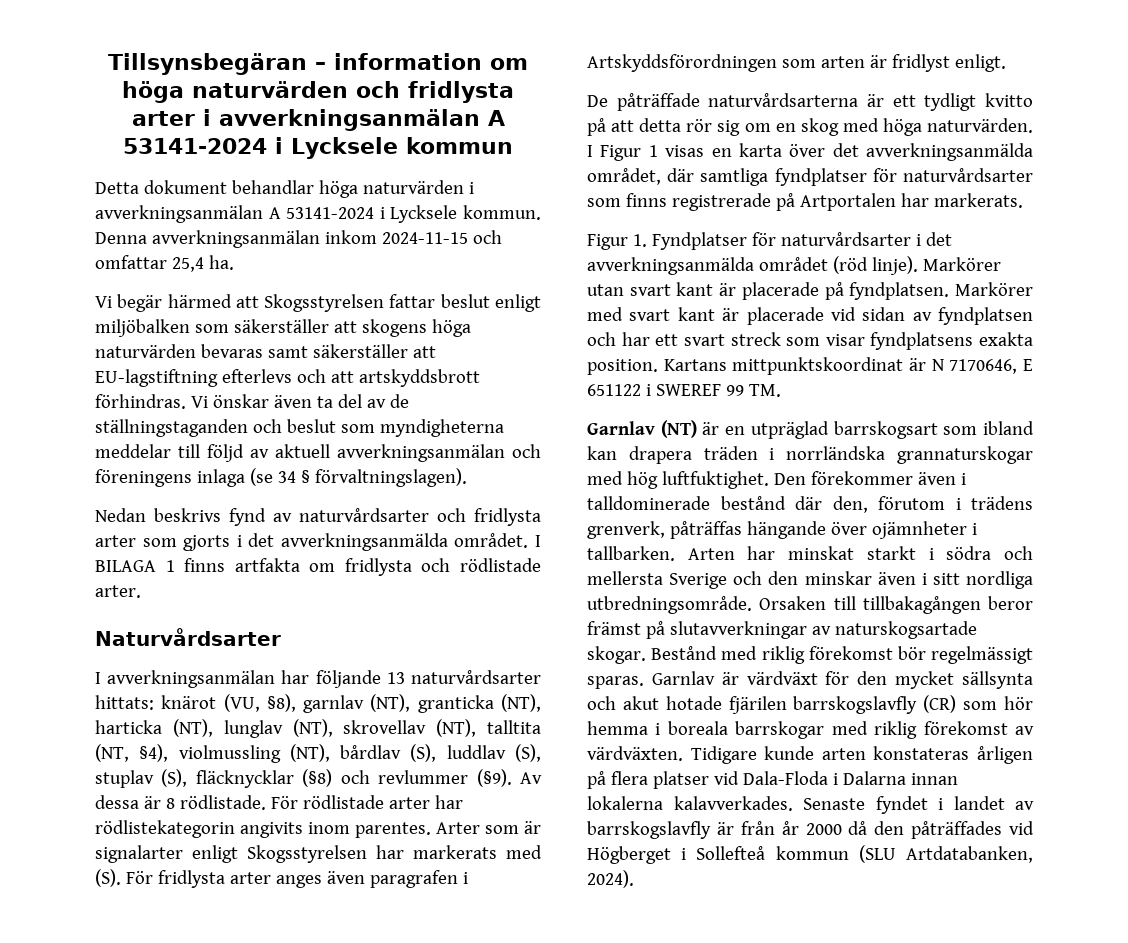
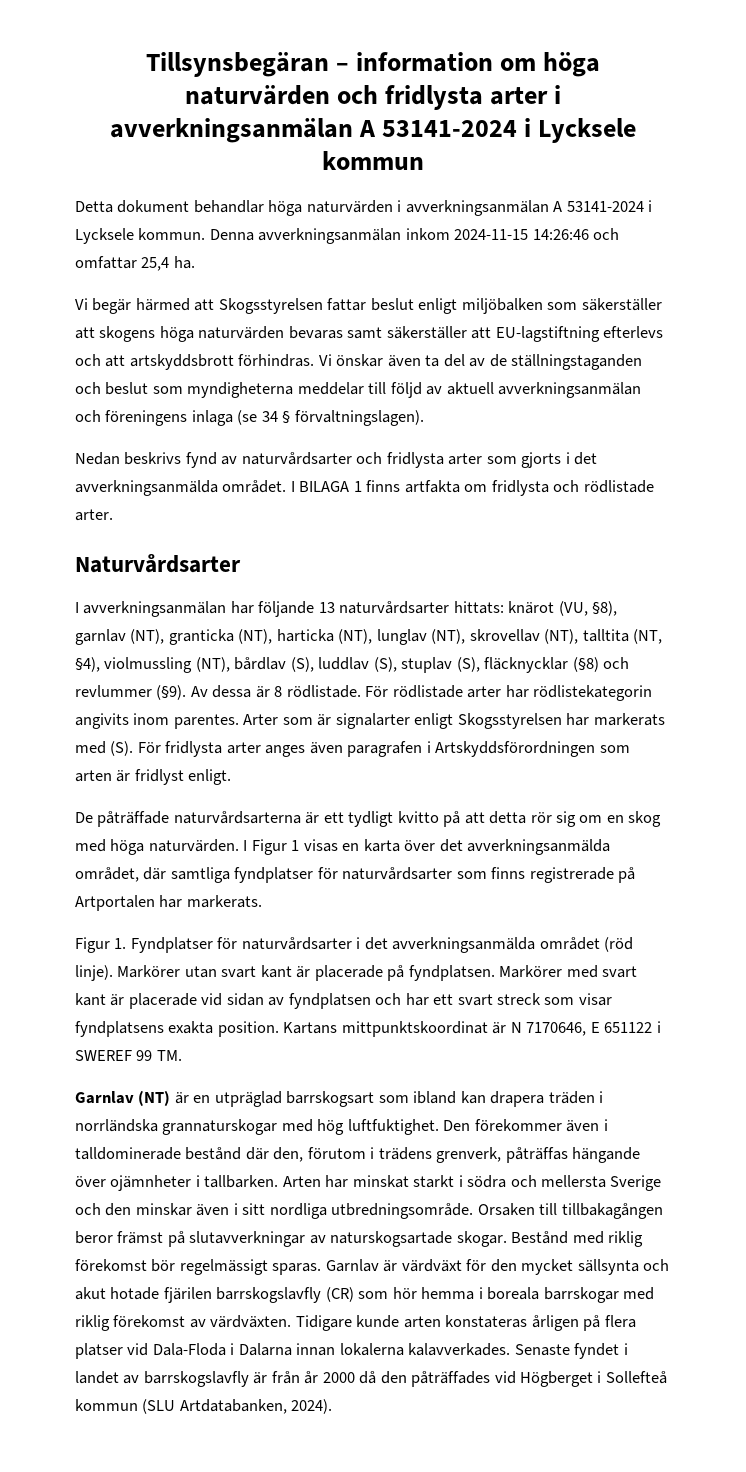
- Denna avverkningsanmälan inkom 2024-11-15 och omfattar 25,4 ha.
+ Denna avverkningsanmälan inkom 2024-11-15 14:26:46 och omfattar 25,4 ha.

